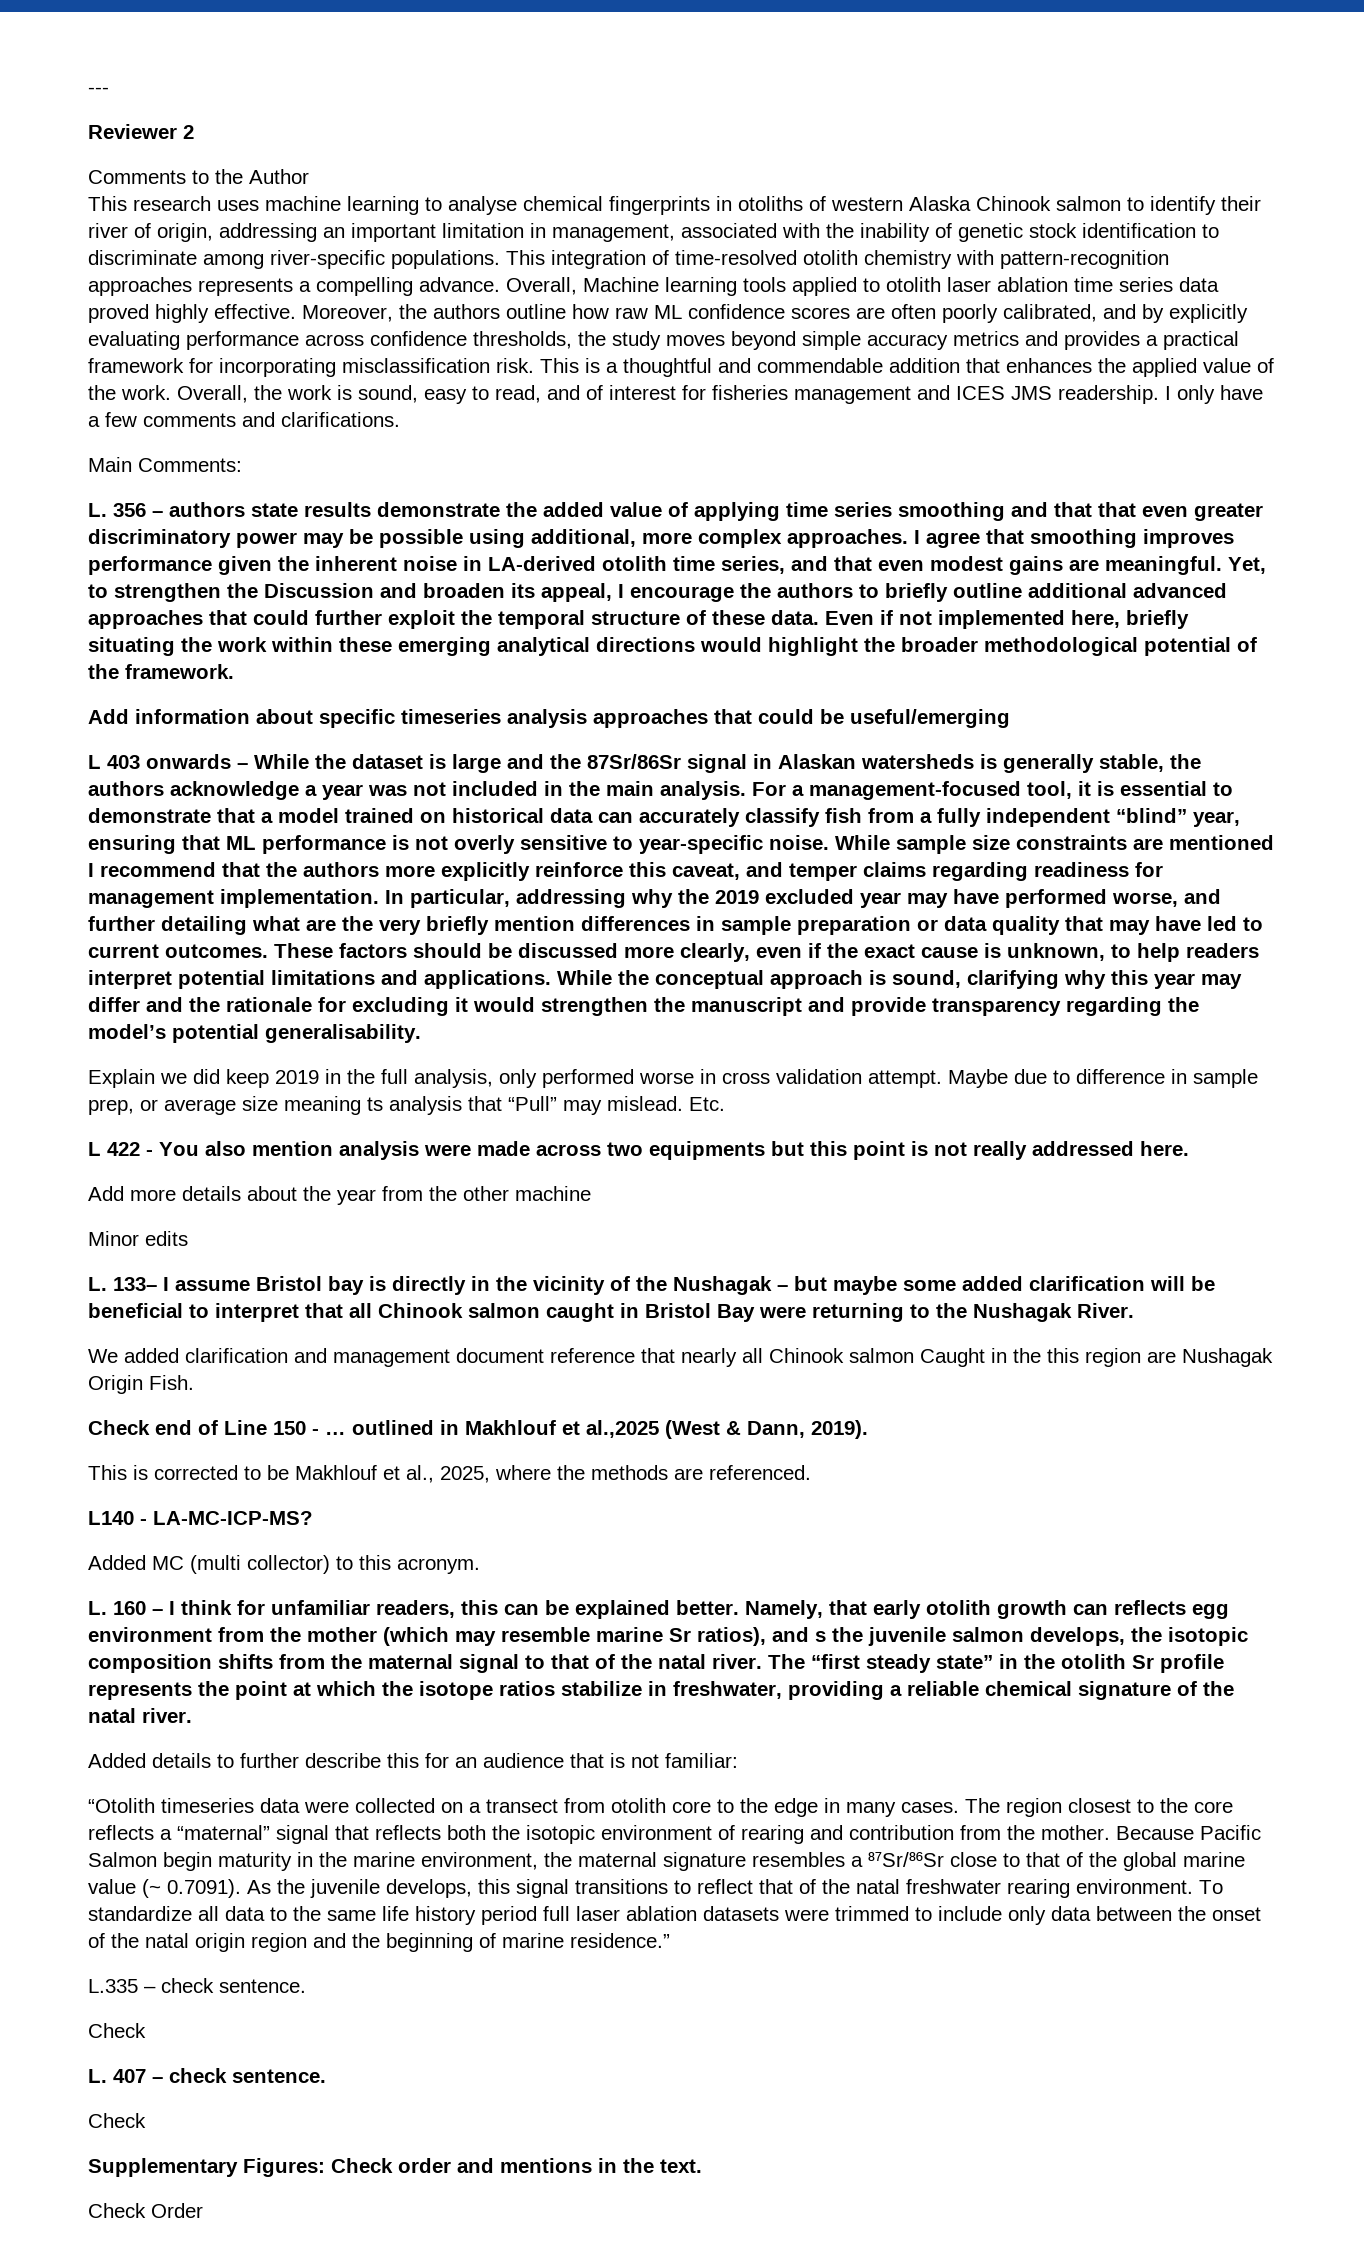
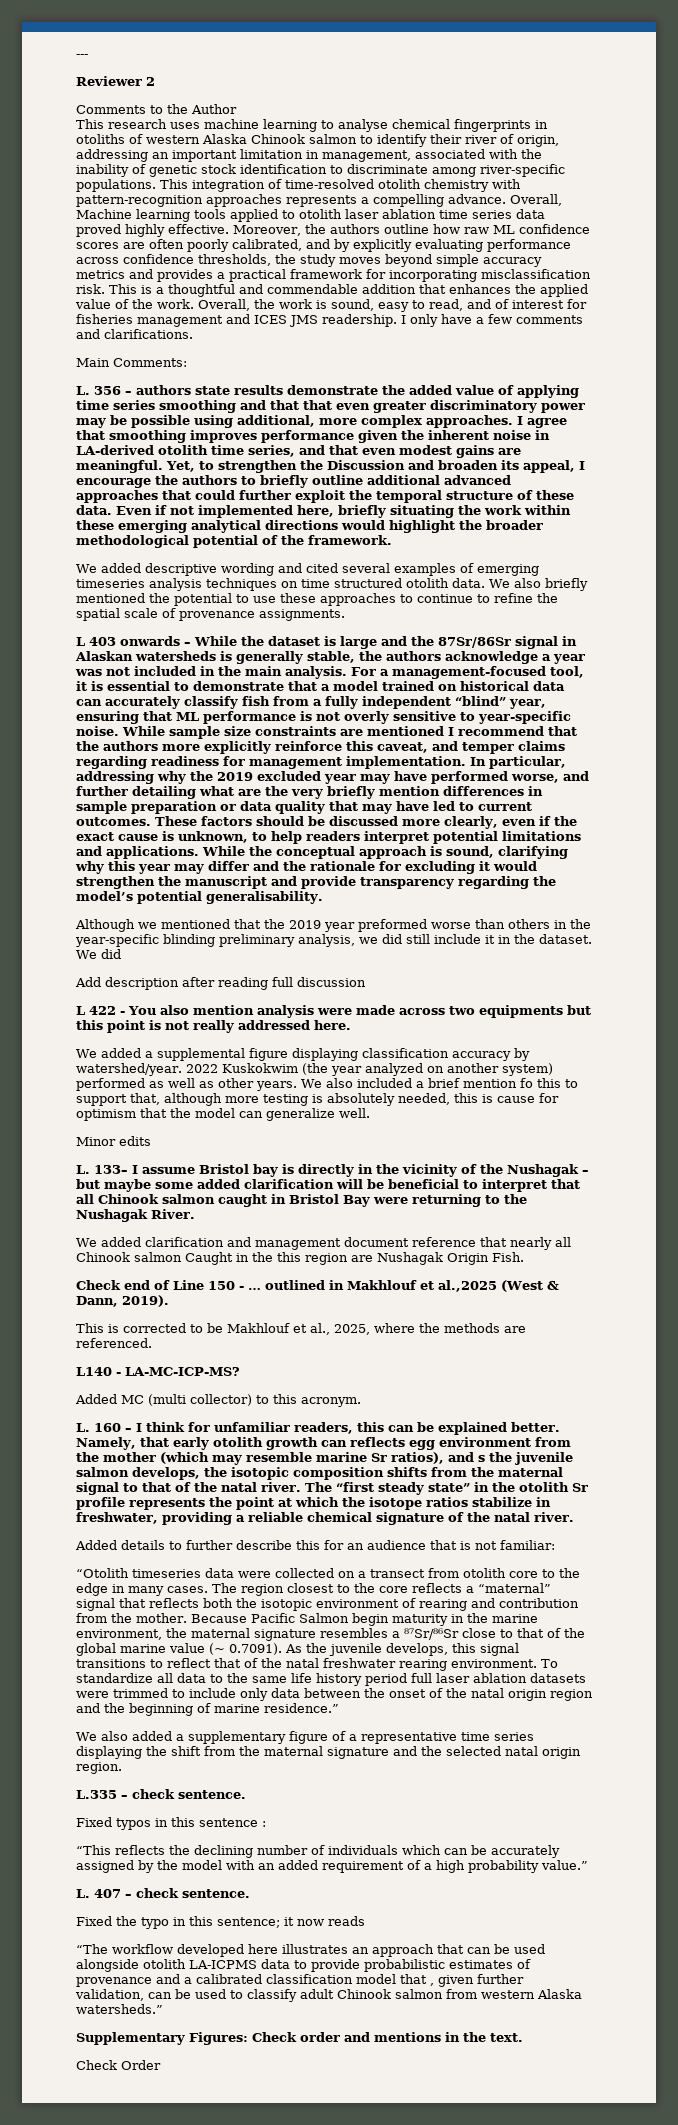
- Add information about specific timeseries analysis approaches that could be useful/emerging
+ We added descriptive wording and cited several examples of emerging timeseries analysis techniques on time structured otolith data. We also briefly mentioned the potential to use these approaches to continue to refine the spatial scale of provenance assignments.
- Explain we did keep 2019 in the full analysis, only performed worse in cross validation attempt. Maybe due to difference in sample prep, or average size meaning ts analysis that “Pull” may mislead. Etc.
+ Although we mentioned that the 2019 year preformed worse than others in the year-specific blinding preliminary analysis, we did still include it in the dataset. We did
+ Add description after reading full discussion
- Add more details about the year from the other machine
+ We added a supplemental figure displaying classification accuracy by watershed/year. 2022 Kuskokwim (the year analyzed on another system) performed as well as other years. We also included a brief mention fo this to support that, although more testing is absolutely needed, this is cause for optimism that the model can generalize well.
+ We also added a supplementary figure of a representative time series displaying the shift from the maternal signature and the selected natal origin region.
  L.335 – check sentence.
- Check
+ Fixed typos in this sentence :
+ “This reflects the declining number of individuals which can be accurately assigned by the model with an added requirement of a high probability value.”
  L. 407 – check sentence.
- Check
+ Fixed the typo in this sentence; it now reads
+ “The workflow developed here illustrates an approach that can be used alongside otolith LA-ICPMS data to provide probabilistic estimates of provenance and a calibrated classification model that , given further validation, can be used to classify adult Chinook salmon from western Alaska watersheds.”

